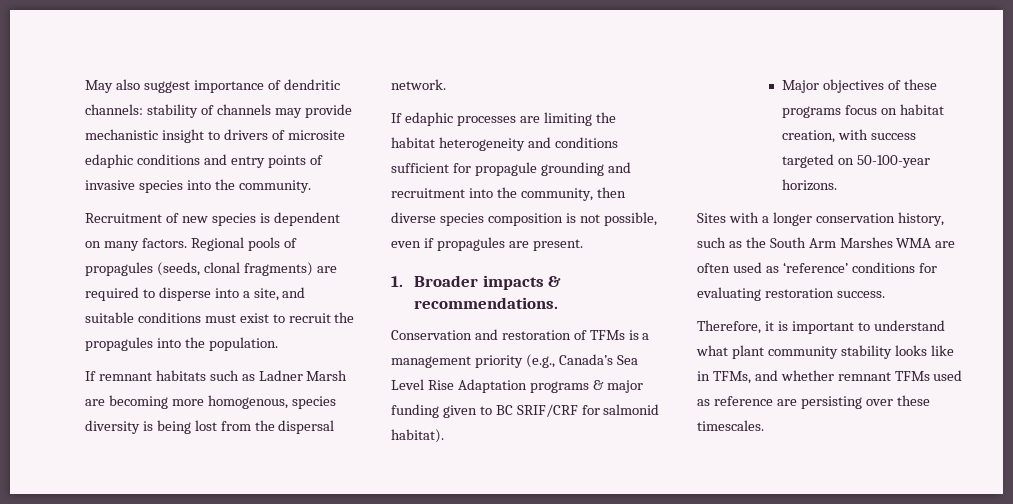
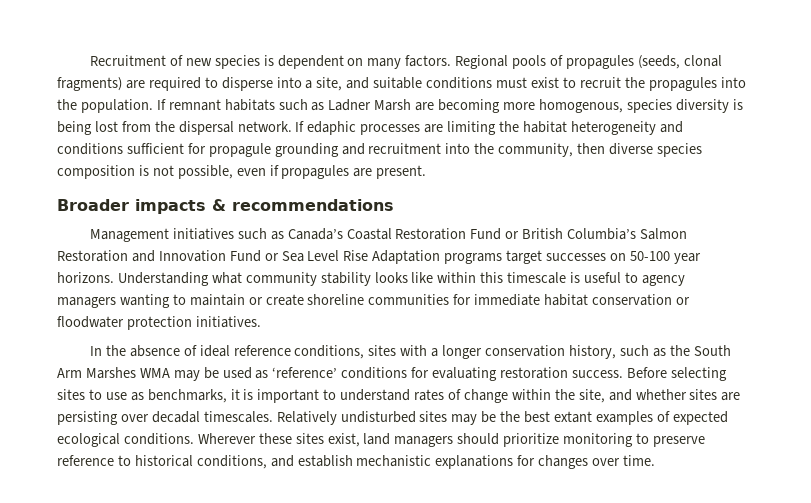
- May also suggest importance of dendritic channels: stability of channels may provide mechanistic insight to drivers of microsite edaphic conditions and entry points of invasive species into the community.
- Regional pools of propagules (seeds, clonal fragments) are required to disperse into a site, and suitable conditions must exist to recruit the propagules into the population.
- If remnant habitats such as Ladner Marsh are becoming more homogenous, species diversity is being lost from the dispersal network.
- If edaphic processes are limiting the habitat heterogeneity and conditions sufficient for propagule grounding and recruitment into the community, then diverse species composition is not possible, even if propagules are present.
+ Regional pools of propagules (seeds, clonal fragments) are required to disperse into a site, and suitable conditions must exist to recruit the propagules into the population. If remnant habitats such as Ladner Marsh are becoming more homogenous, species diversity is being lost from the dispersal network. If edaphic processes are limiting the habitat heterogeneity and conditions sufficient for propagule grounding and recruitment into the community, then diverse species composition is not possible, even if propagules are present.
- 1. Broader impacts & recommendations.
- Conservation and restoration of TFMs is a management priority (e.g., Canada’s Sea Level Rise Adaptation programs & major funding given to BC SRIF/CRF for salmonid habitat).
- Major objectives of these programs focus on habitat creation, with success targeted on 50-100-year horizons.
- Sites with a longer conservation history, such as the South Arm Marshes WMA are often used as ‘reference’ conditions for evaluating restoration success.
- Therefore, it is important to understand what plant community stability looks like in TFMs, and whether remnant TFMs used as reference are persisting over these timescales.
+ Broader impacts & recommendations
+ Management initiatives such as Canada’s Coastal Restoration Fund or British Columbia’s Salmon Restoration and Innovation Fund or Sea Level Rise Adaptation programs target successes on 50-100 year horizons. Understanding what community stability looks like within this timescale is useful to agency managers wanting to maintain or create shoreline communities for immediate habitat conservation or floodwater protection initiatives.
+ In the absence of ideal reference conditions, sites with a longer conservation history, such as the South Arm Marshes WMA may be used as ‘reference’ conditions for evaluating restoration success. Before selecting sites to use as benchmarks, it is important to understand rates of change within the site, and whether sites are persisting over decadal timescales. Relatively undisturbed sites may be the best extant examples of expected ecological conditions. Wherever these sites exist, land managers should prioritize monitoring to preserve reference to historical conditions, and establish mechanistic explanations for changes over time.

